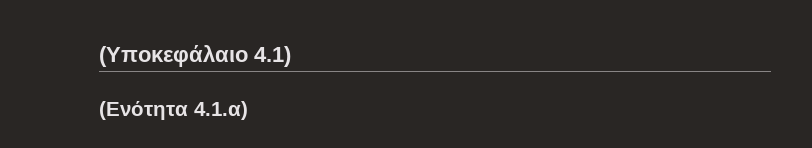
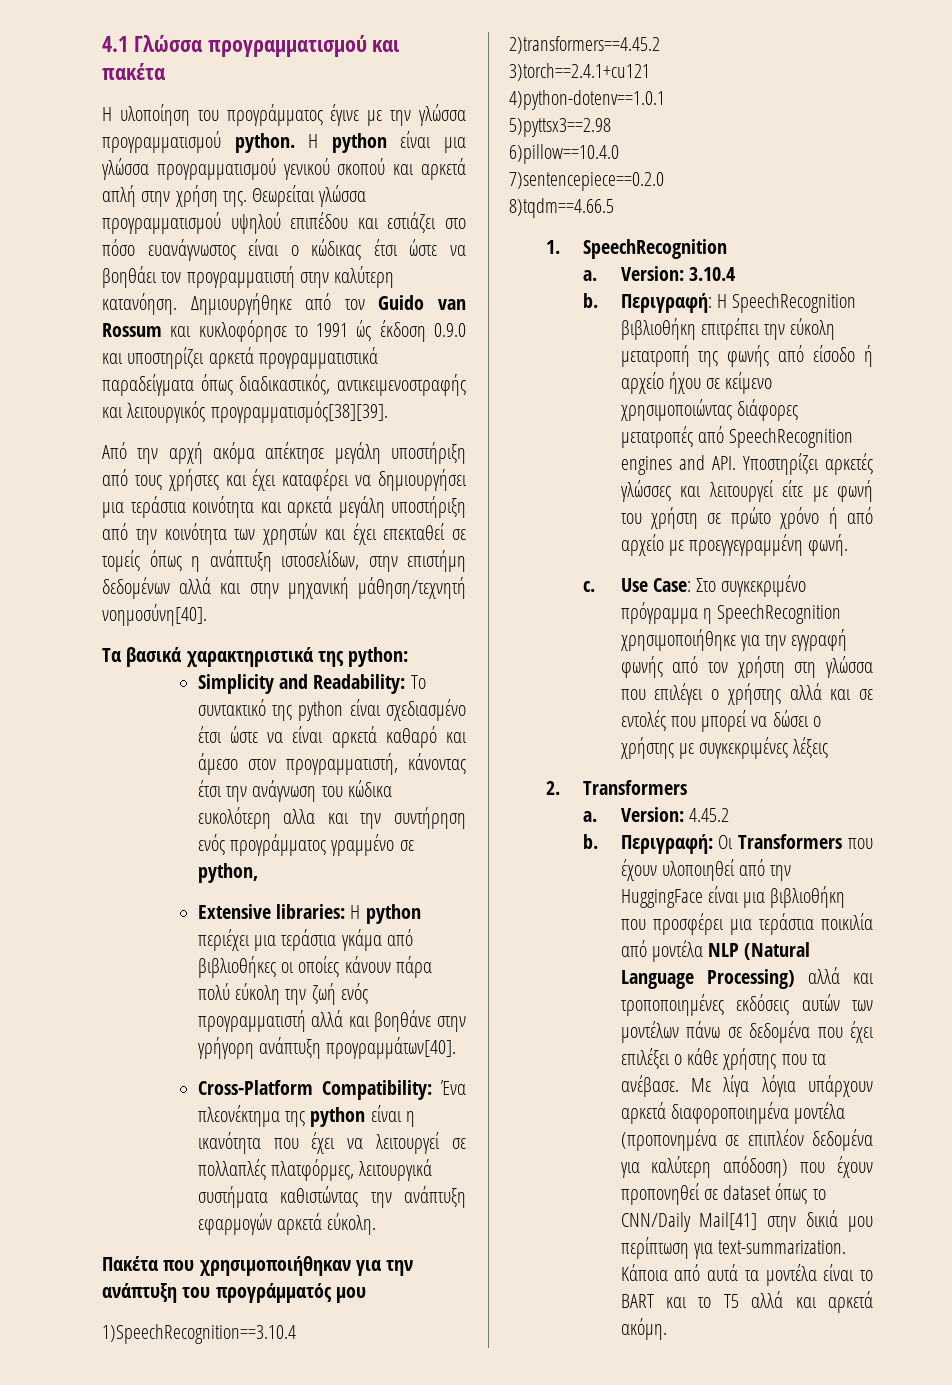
- (Υποκεφάλαιο 4.1)
- (Ενότητα 4.1.α)
+ 4.1 Γλώσσα προγραμματισμού και πακέτα
+ Η υλοποίηση του προγράμματος έγινε με την γλώσσα προγραμματισμού python. Η python είναι μια γλώσσα προγραμματισμού γενικού σκοπού και αρκετά απλή στην χρήση της. Θεωρείται γλώσσα προγραμματισμού υψηλού επιπέδου και εστιάζει στο πόσο ευανάγνωστος είναι ο κώδικας έτσι ώστε να βοηθάει τον προγραμματιστή στην καλύτερη κατανόηση. Δημιουργήθηκε από τον Guido van Rossum και κυκλοφόρησε το 1991 ώς έκδοση 0.9.0 και υποστηρίζει αρκετά προγραμματιστικά παραδείγματα όπως διαδικαστικός, αντικειμενοστραφής και λειτουργικός προγραμματισμός[38][39].
+ Από την αρχή ακόμα απέκτησε μεγάλη υποστήριξη από τους χρήστες και έχει καταφέρει να δημιουργήσει μια τεράστια κοινότητα και αρκετά μεγάλη υποστήριξη από την κοινότητα των χρηστών και έχει επεκταθεί σε τομείς όπως η ανάπτυξη ιστοσελίδων, στην επιστήμη δεδομένων αλλά και στην μηχανική μάθηση/τεχνητή νοημοσύνη[40].
+ Τα βασικά χαρακτηριστικά της python:
+ Simplicity and Readability: Το συντακτικό της python είναι σχεδιασμένο έτσι ώστε να είναι αρκετά καθαρό και άμεσο στον προγραμματιστή, κάνοντας έτσι την ανάγνωση του κώδικα ευκολότερη αλλα και την συντήρηση ενός προγράμματος γραμμένο σε python,
+ Extensive libraries: Η python περιέχει μια τεράστια γκάμα από βιβλιοθήκες οι οποίες κάνουν πάρα πολύ εύκολη την ζωή ενός προγραμματιστή αλλά και βοηθάνε στην γρήγορη ανάπτυξη προγραμμάτων[40].
+ Cross-Platform Compatibility: Ένα πλεονέκτημα της python είναι η ικανότητα που έχει να λειτουργεί σε πολλαπλές πλατφόρμες, λειτουργικά συστήματα καθιστώντας την ανάπτυξη εφαρμογών αρκετά εύκολη.
+ Πακέτα που χρησιμοποιήθηκαν για την ανάπτυξη του προγράμματός μου
+ 1)SpeechRecognition==3.10.4
+ 2)transformers==4.45.2
+ 3)torch==2.4.1+cu121
+ 4)python-dotenv==1.0.1
+ 5)pyttsx3==2.98
+ 6)pillow==10.4.0
+ 7)sentencepiece==0.2.0
+ 8)tqdm==4.66.5
+ 1. SpeechRecognition
+ a. Version: 3.10.4
+ b. Περιγραφή: Η SpeechRecognition βιβλιοθήκη επιτρέπει την εύκολη μετατροπή της φωνής από είσοδο ή αρχείο ήχου σε κείμενο χρησιμοποιώντας διάφορες μετατροπές από SpeechRecognition engines and API. Υποστηρίζει αρκετές γλώσσες και λειτουργεί είτε με φωνή του χρήστη σε πρώτο χρόνο ή από αρχείο με προεγγεγραμμένη φωνή.
+ c. Use Case: Στο συγκεκριμένο πρόγραμμα η SpeechRecognition χρησιμοποιήθηκε για την εγγραφή φωνής από τον χρήστη στη γλώσσα που επιλέγει ο χρήστης αλλά και σε εντολές που μπορεί να δώσει ο χρήστης με συγκεκριμένες λέξεις
+ 2. Transformers
+ a. Version: 4.45.2
+ b. Περιγραφή: Οι Transformers που έχουν υλοποιηθεί από την HuggingFace είναι μια βιβλιοθήκη που προσφέρει μια τεράστια ποικιλία από μοντέλα NLP (Natural Language Processing) αλλά και τροποποιημένες εκδόσεις αυτών των μοντέλων πάνω σε δεδομένα που έχει επιλέξει ο κάθε χρήστης που τα ανέβασε. Με λίγα λόγια υπάρχουν αρκετά διαφοροποιημένα μοντέλα (προπονημένα σε επιπλέον δεδομένα για καλύτερη απόδοση) που έχουν προπονηθεί σε dataset όπως το CNN/Daily Mail[41] στην δικιά μου περίπτωση για text-summarization. Κάποια από αυτά τα μοντέλα είναι το BART και το T5 αλλά και αρκετά ακόμη.

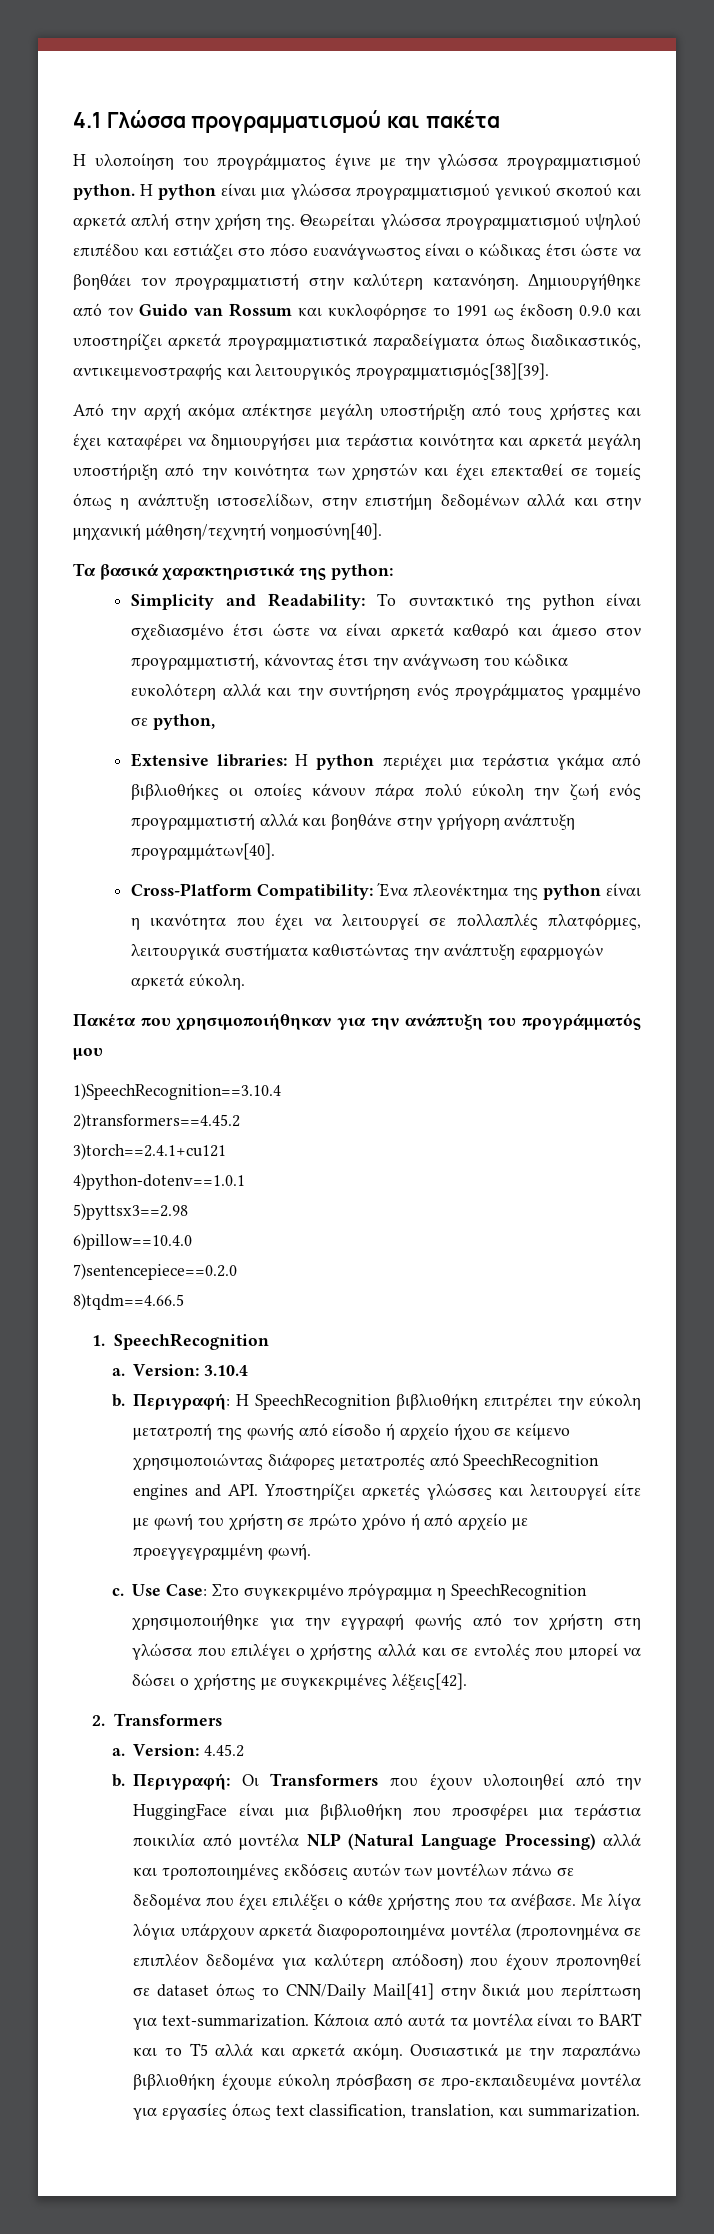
- Δημιουργήθηκε από τον Guido van Rossum και κυκλοφόρησε το 1991 ώς έκδοση 0.9.0 και υποστηρίζει αρκετά προγραμματιστικά παραδείγματα όπως διαδικαστικός, αντικειμενοστραφής και λειτουργικός προγραμματισμός[38][39].
+ Δημιουργήθηκε από τον Guido van Rossum και κυκλοφόρησε το 1991 ως έκδοση 0.9.0 και υποστηρίζει αρκετά προγραμματιστικά παραδείγματα όπως διαδικαστικός, αντικειμενοστραφής και λειτουργικός προγραμματισμός[38][39].
- Simplicity and Readability: Το συντακτικό της python είναι σχεδιασμένο έτσι ώστε να είναι αρκετά καθαρό και άμεσο στον προγραμματιστή, κάνοντας έτσι την ανάγνωση του κώδικα ευκολότερη αλλα και την συντήρηση ενός προγράμματος γραμμένο σε python,
+ Simplicity and Readability: Το συντακτικό της python είναι σχεδιασμένο έτσι ώστε να είναι αρκετά καθαρό και άμεσο στον προγραμματιστή, κάνοντας έτσι την ανάγνωση του κώδικα ευκολότερη αλλά και την συντήρηση ενός προγράμματος γραμμένο σε python,
- Use Case: Στο συγκεκριμένο πρόγραμμα η SpeechRecognition χρησιμοποιήθηκε για την εγγραφή φωνής από τον χρήστη στη γλώσσα που επιλέγει ο χρήστης αλλά και σε εντολές που μπορεί να δώσει ο χρήστης με συγκεκριμένες λέξεις
+ Use Case: Στο συγκεκριμένο πρόγραμμα η SpeechRecognition χρησιμοποιήθηκε για την εγγραφή φωνής από τον χρήστη στη γλώσσα που επιλέγει ο χρήστης αλλά και σε εντολές που μπορεί να δώσει ο χρήστης με συγκεκριμένες λέξεις[42].
+ Ουσιαστικά με την παραπάνω βιβλιοθήκη έχουμε εύκολη πρόσβαση σε προ-εκπαιδευμένα μοντέλα για εργασίες όπως text classification, translation, και summarization.

